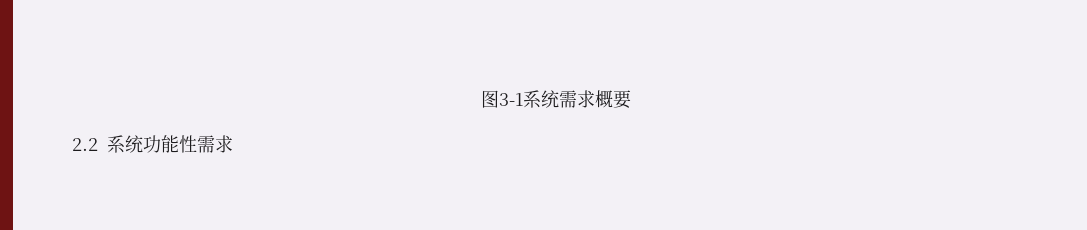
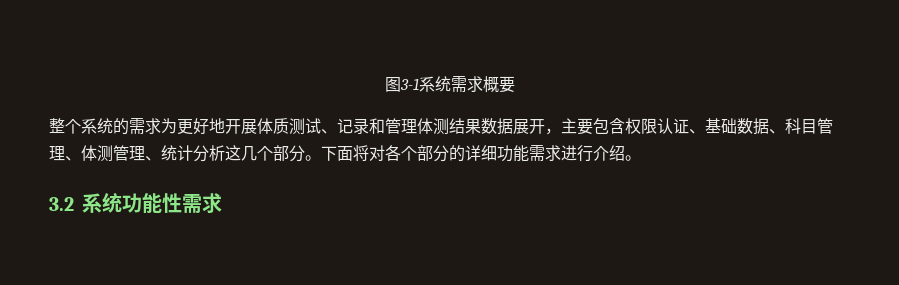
- 2.2系统功能性需求
+ 整个系统的需求为更好地开展体质测试、记录和管理体测结果数据展开，主要包含权限认证、基础数据、科目管理、体测管理、统计分析这几个部分。下面将对各个部分的详细功能需求进行介绍。
+ 3.2系统功能性需求

